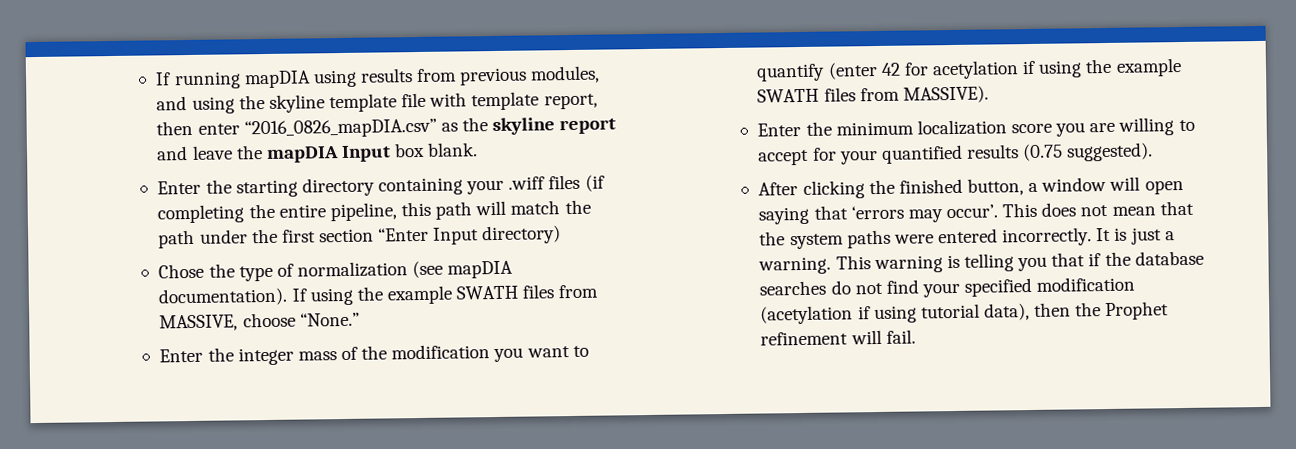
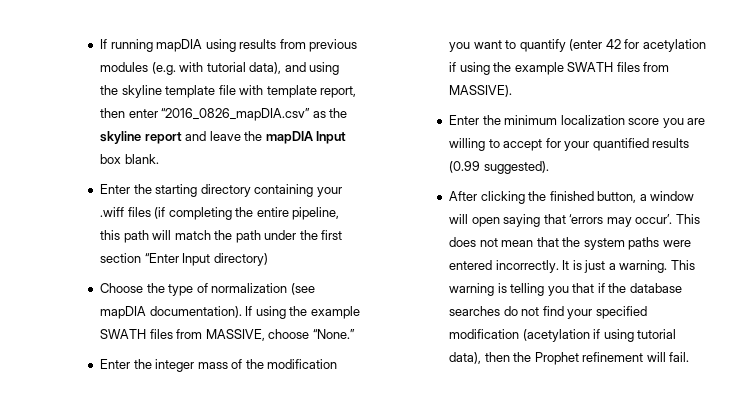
- If running mapDIA using results from previous modules, and using the skyline template file with template report, then enter “2016_0826_mapDIA.csv” as the skyline report and leave the mapDIA Input box blank.
+ If running mapDIA using results from previous modules (e.g. with tutorial data), and using the skyline template file with template report, then enter “2016_0826_mapDIA.csv” as the skyline report and leave the mapDIA Input box blank.
- Chose the type of normalization (see mapDIA documentation).
+ Choose the type of normalization (see mapDIA documentation).
- Enter the minimum localization score you are willing to accept for your quantified results (0.75 suggested).
+ Enter the minimum localization score you are willing to accept for your quantified results (0.99 suggested).

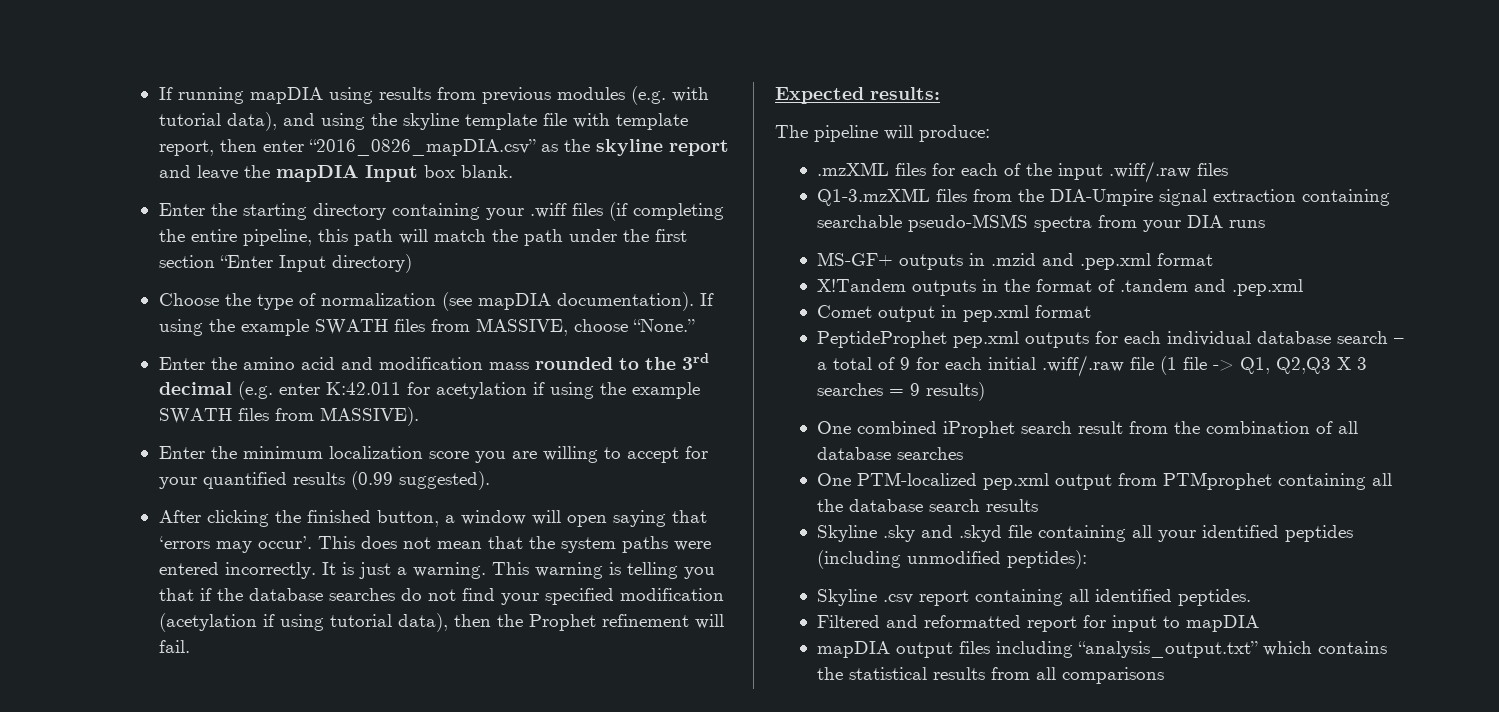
- Enter the integer mass of the modification you want to quantify (enter 42 for acetylation if using the example SWATH files from MASSIVE).
+ Enter the amino acid and modification mass rounded to the 3rd decimal (e.g. enter K:42.011 for acetylation if using the example SWATH files from MASSIVE).
+ Expected results:
+ The pipeline will produce:
+ .mzXML files for each of the input .wiff/.raw files
+ Q1-3.mzXML files from the DIA-Umpire signal extraction containing searchable pseudo-MSMS spectra from your DIA runs
+ MS-GF+ outputs in .mzid and .pep.xml format
+ X!Tandem outputs in the format of .tandem and .pep.xml
+ Comet output in pep.xml format
+ PeptideProphet pep.xml outputs for each individual database search – a total of 9 for each initial .wiff/.raw file (1 file -> Q1, Q2,Q3 X 3 searches = 9 results)
+ One combined iProphet search result from the combination of all database searches
+ One PTM-localized pep.xml output from PTMprophet containing all the database search results
+ Skyline .sky and .skyd file containing all your identified peptides (including unmodified peptides):
+ Skyline .csv report containing all identified peptides.
+ Filtered and reformatted report for input to mapDIA
+ mapDIA output files including “analysis_output.txt” which contains the statistical results from all comparisons

